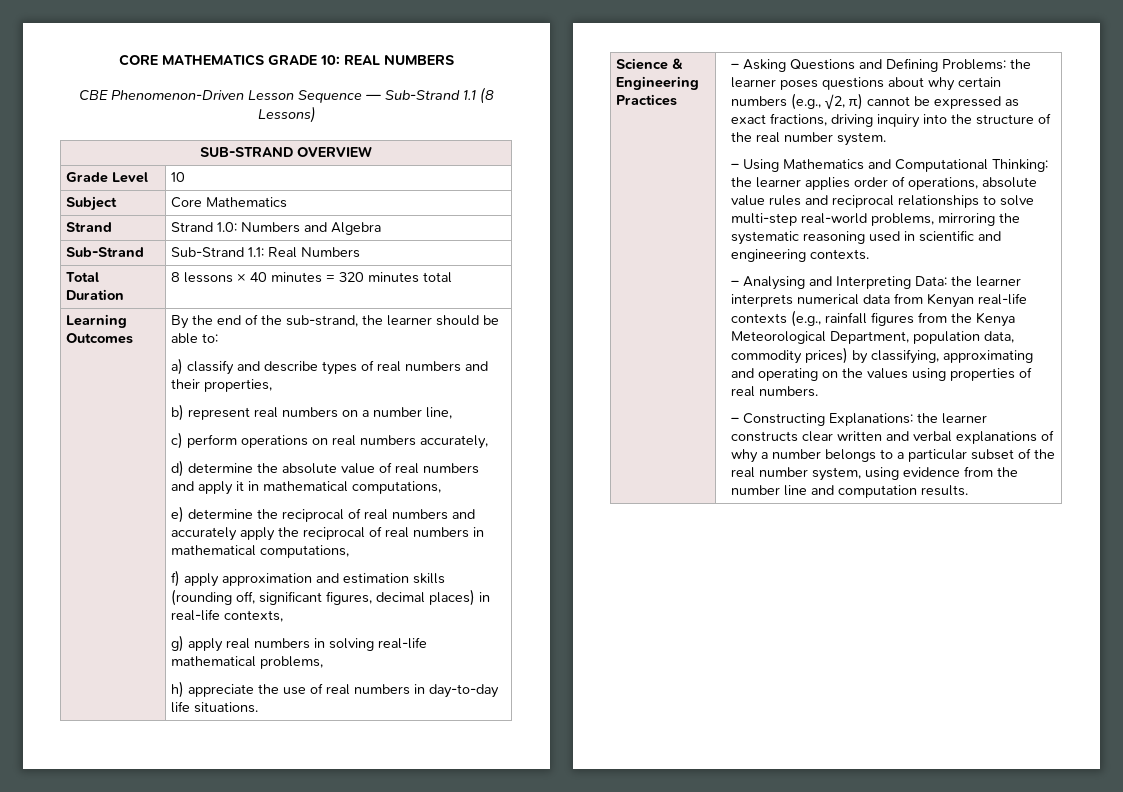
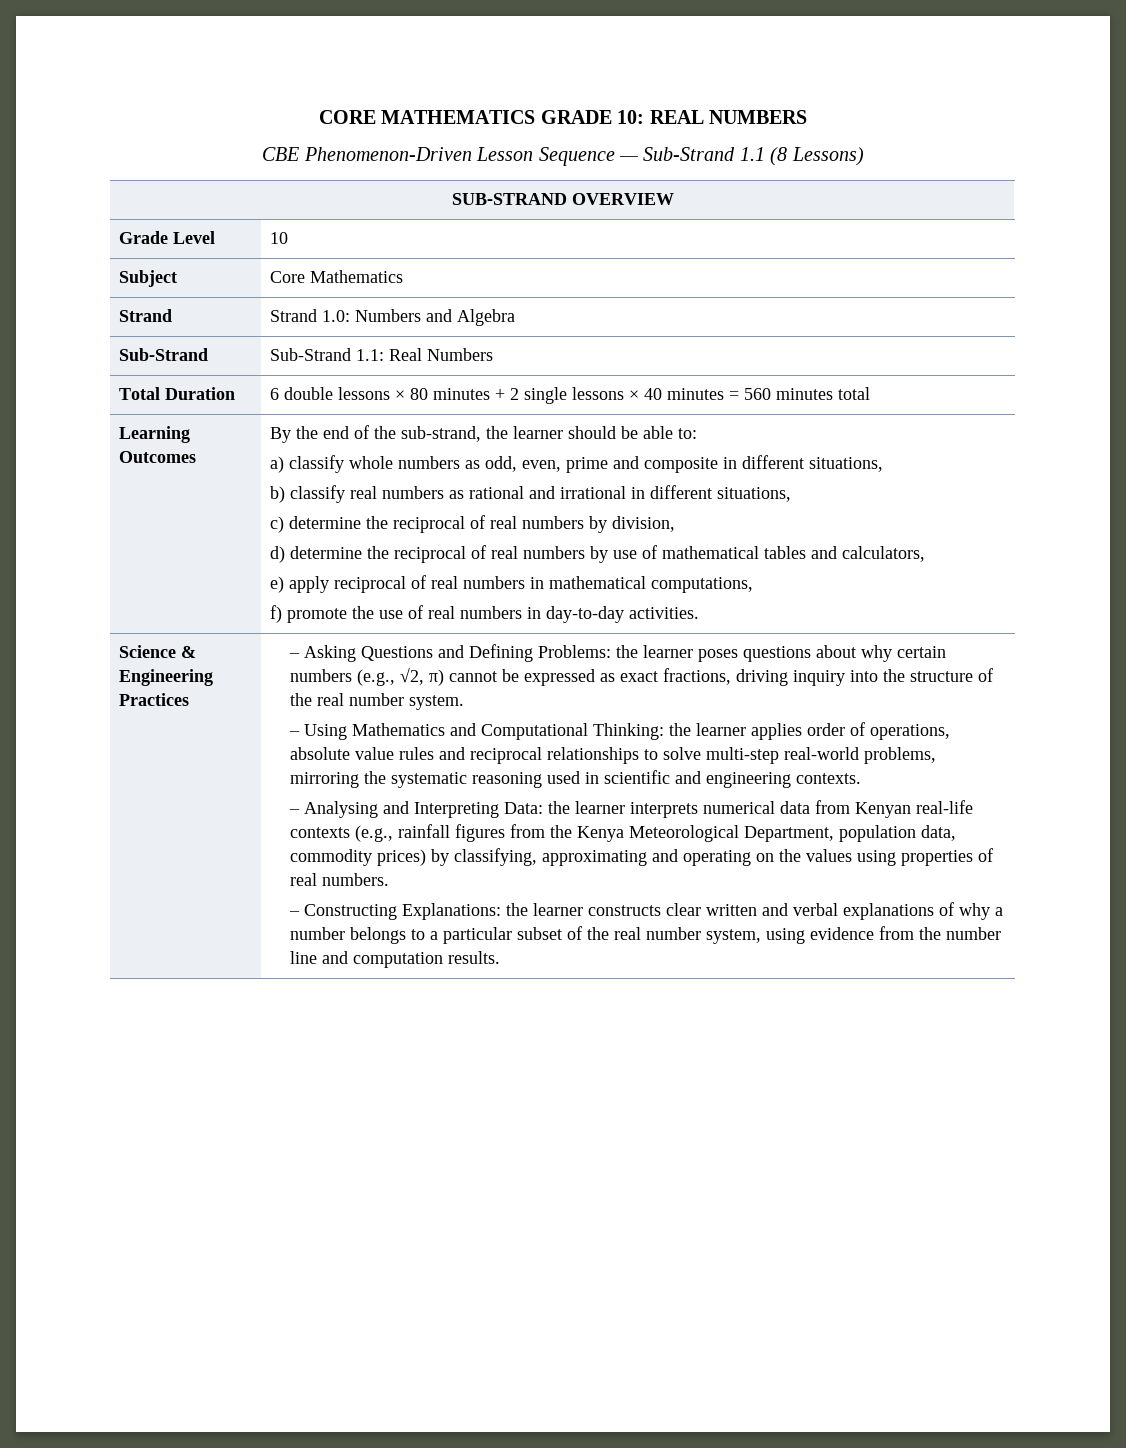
- Total Duration | 8 lessons × 40 minutes = 320 minutes total
+ Total Duration | 6 double lessons × 80 minutes + 2 single lessons × 40 minutes = 560 minutes total
- a) classify and describe types of real numbers and their properties,
- b) represent real numbers on a number line,
- c) perform operations on real numbers accurately,
- d) determine the absolute value of real numbers and apply it in mathematical computations,
- e) determine the reciprocal of real numbers and accurately apply the reciprocal of real numbers in mathematical computations,
+ a) classify whole numbers as odd, even, prime and composite in different situations,
+ b) classify real numbers as rational and irrational in different situations,
+ c) determine the reciprocal of real numbers by division,
+ d) determine the reciprocal of real numbers by use of mathematical tables and calculators,
+ e) apply reciprocal of real numbers in mathematical computations,
- f) apply approximation and estimation skills (rounding off, significant figures, decimal places) in real-life contexts,
- g) apply real numbers in solving real-life mathematical problems,
- h) appreciate the use of real numbers in day-to-day life situations.
+ f) promote the use of real numbers in day-to-day activities.

